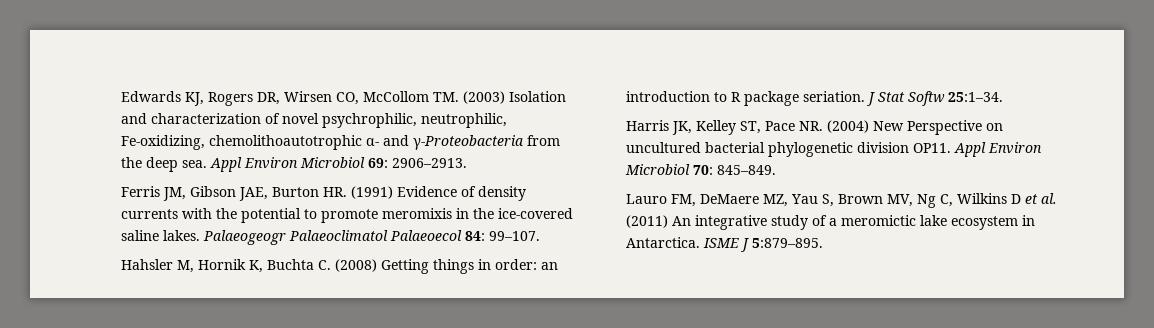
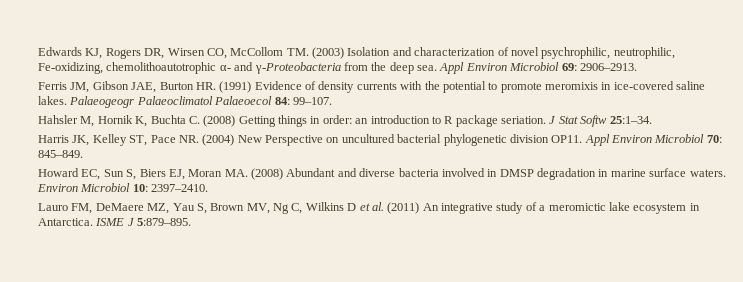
- Ferris JM, Gibson JAE, Burton HR. (1991) Evidence of density currents with the potential to promote meromixis in the ice-covered saline lakes.
+ Ferris JM, Gibson JAE, Burton HR. (1991) Evidence of density currents with the potential to promote meromixis in ice-covered saline lakes.
+ Howard EC, Sun S, Biers EJ, Moran MA. (2008) Abundant and diverse bacteria involved in DMSP degradation in marine surface waters. Environ Microbiol 10: 2397–2410.

